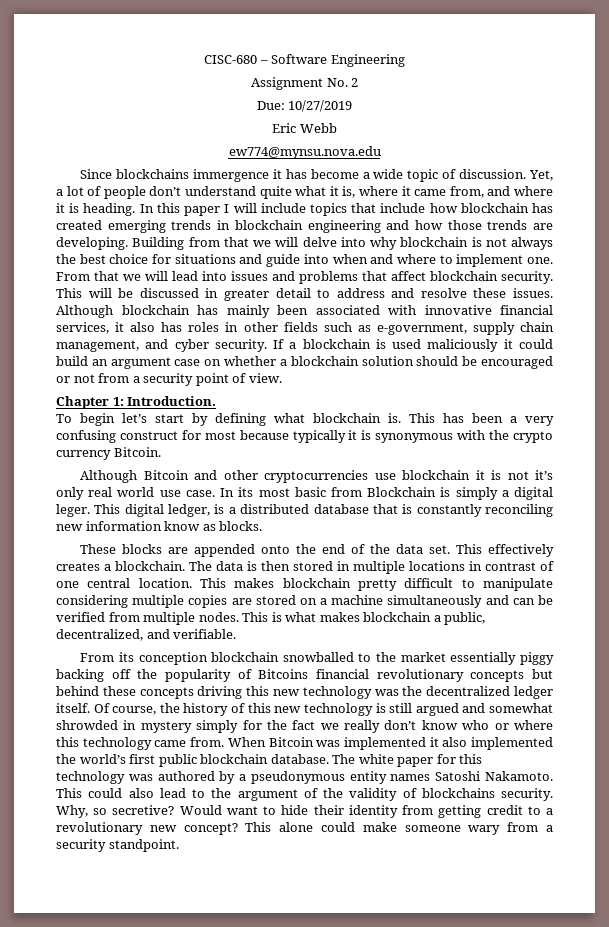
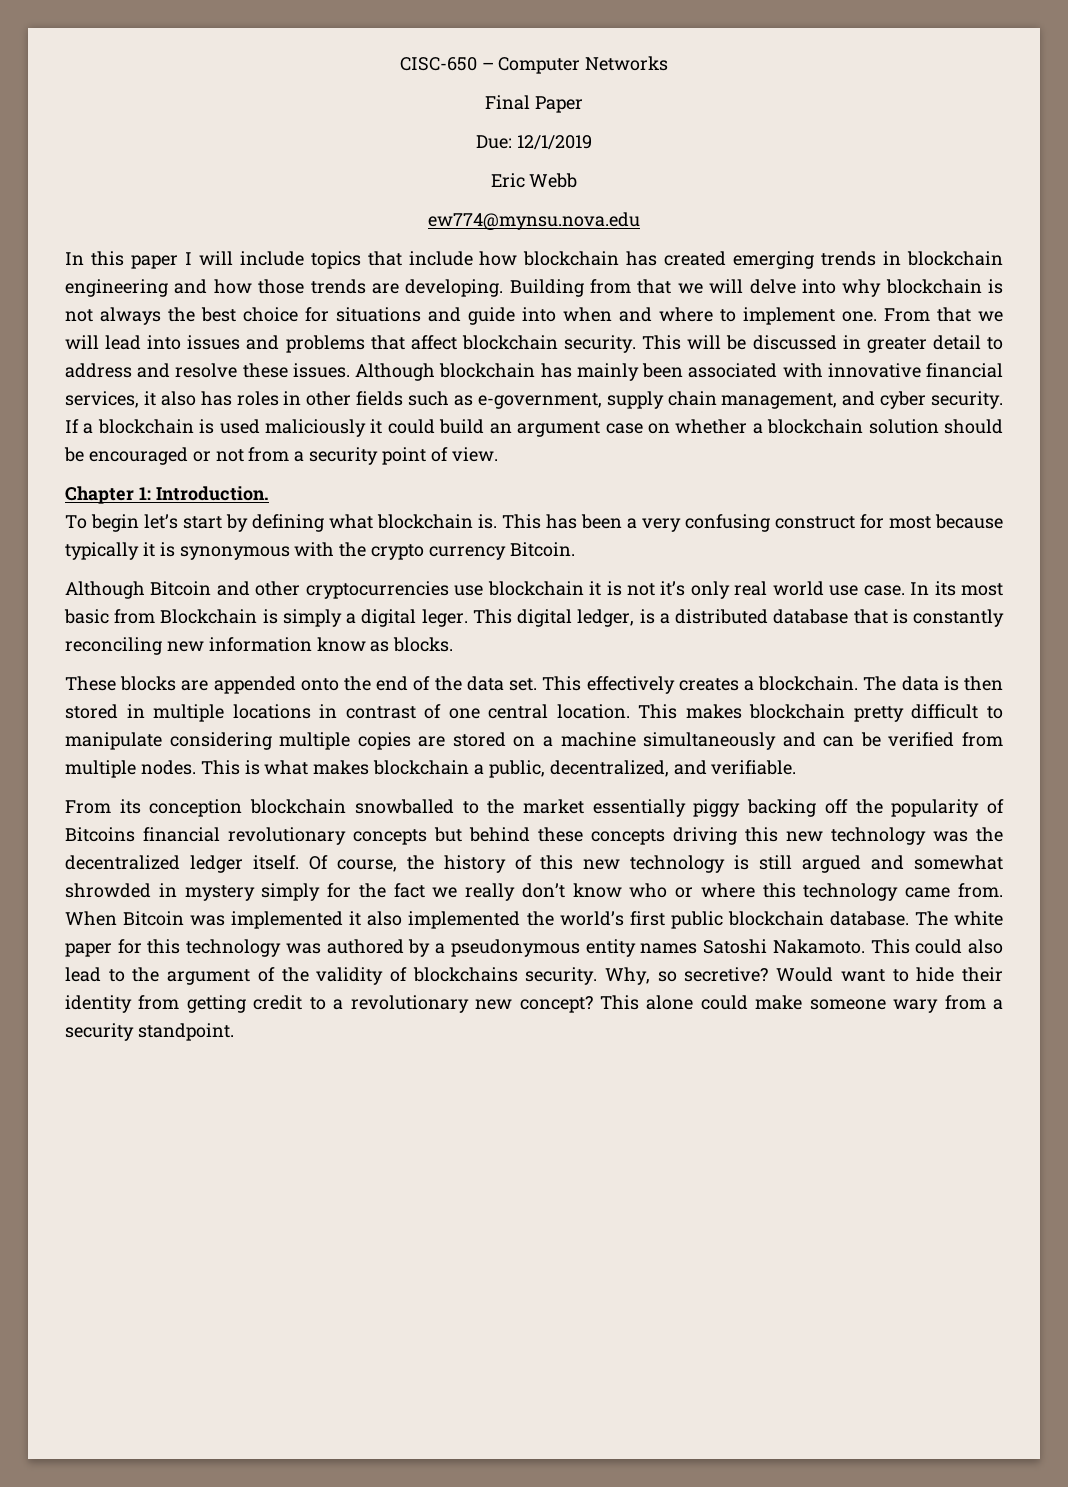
- CISC-680 – Software Engineering
- Assignment No. 2
+ CISC-650 – Computer Networks
+ Final Paper
- Due: 10/27/2019
+ Due: 12/1/2019
- Since blockchains immergence it has become a wide topic of discussion. Yet, a lot of people don’t understand quite what it is, where it came from, and where it is heading.

